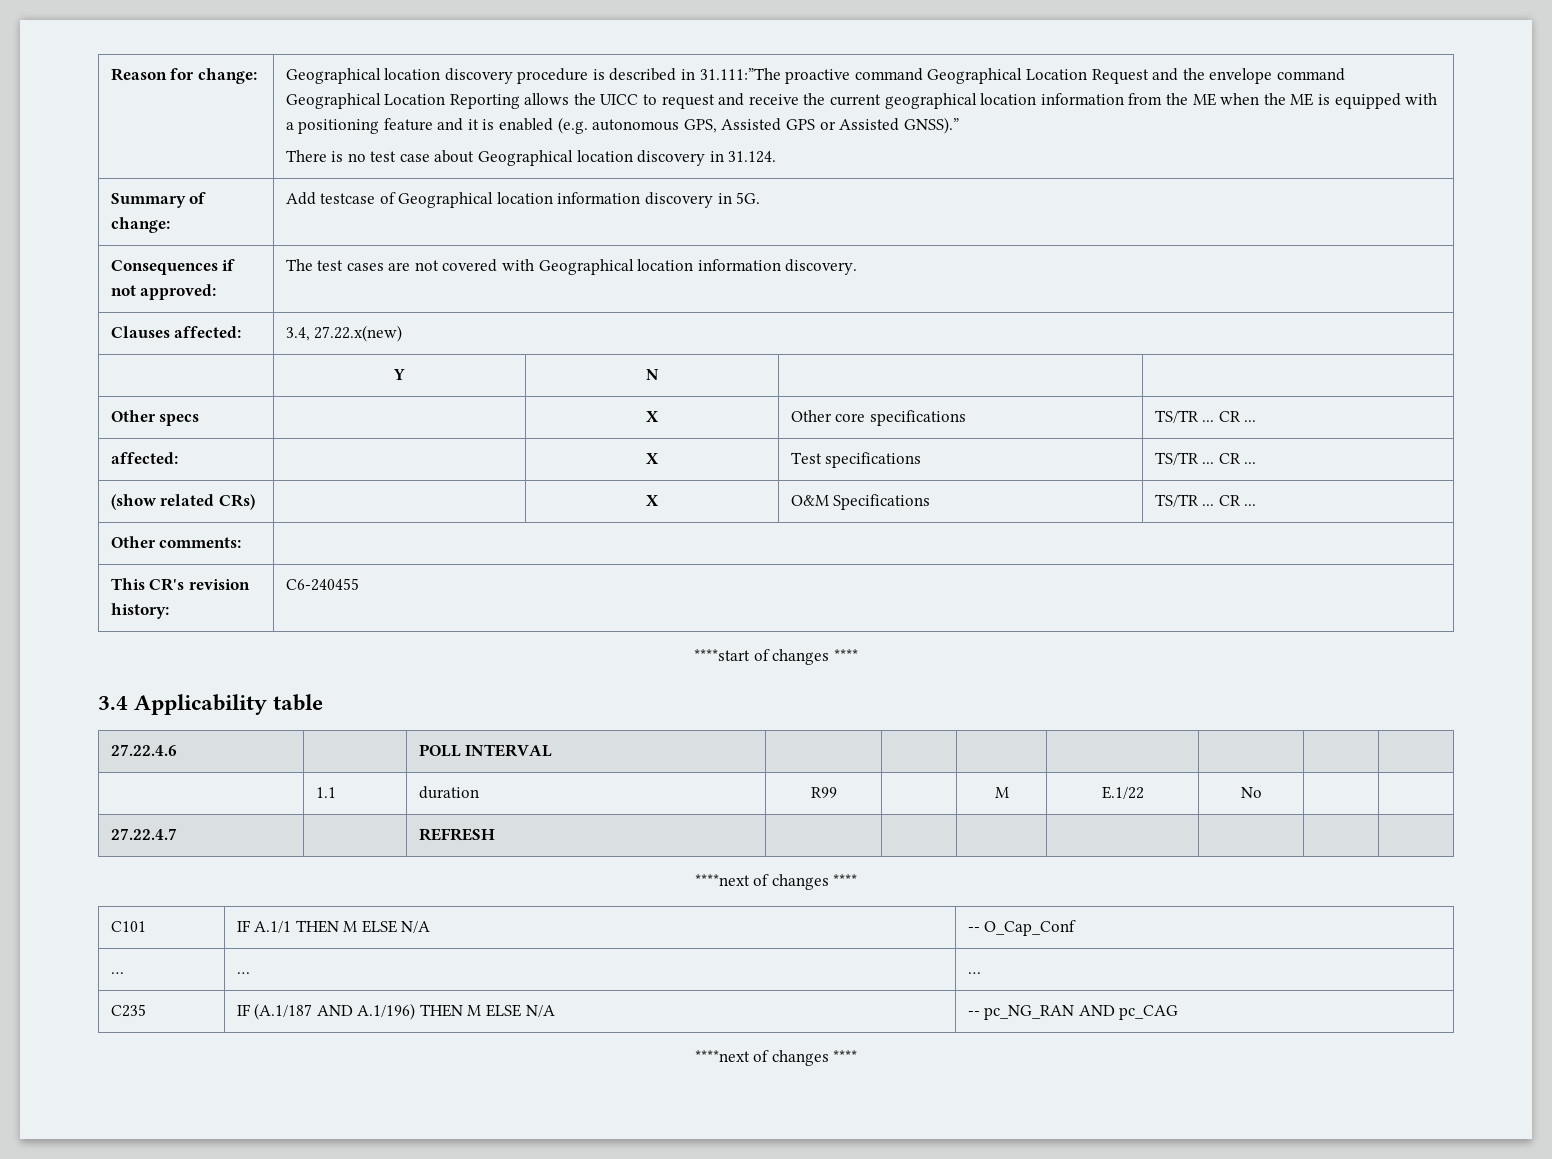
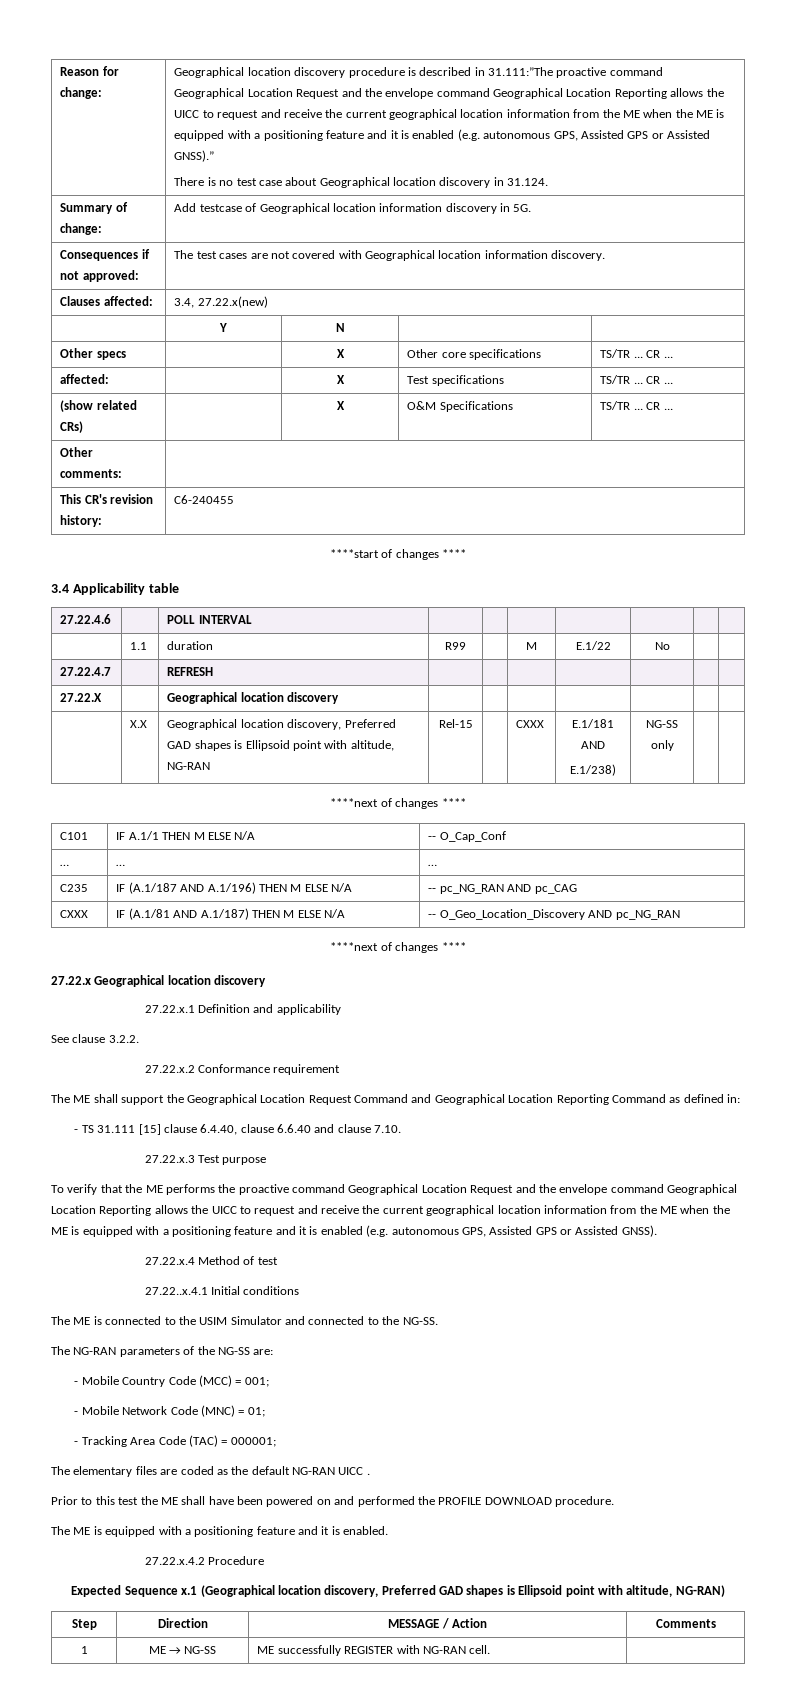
+ 27.22.X | | Geographical location discovery | | | | | | |
+ | X.X | Geographical location discovery, Preferred GAD shapes is Ellipsoid point with altitude, NG-RAN | Rel-15 | | CXXX | E.1/181 AND
+ E.1/238) | NG-SS only | |
  C235 | IF (A.1/187 AND A.1/196) THEN M ELSE N/A | -- pc_NG_RAN AND pc_CAG
+ CXXX | IF (A.1/81 AND A.1/187) THEN M ELSE N/A | -- O_Geo_Location_Discovery AND pc_NG_RAN
  ****next of changes ****
+ 27.22.x Geographical location discovery
+ 27.22.x.1 Definition and applicability
+ See clause 3.2.2.
+ 27.22.x.2 Conformance requirement
+ The ME shall support the Geographical Location Request Command and Geographical Location Reporting Command as defined in:
+ - TS 31.111 [15] clause 6.4.40, clause 6.6.40 and clause 7.10.
+ 27.22.x.3 Test purpose
+ To verify that the ME performs the proactive command Geographical Location Request and the envelope command Geographical Location Reporting allows the UICC to request and receive the current geographical location information from the ME when the ME is equipped with a positioning feature and it is enabled (e.g. autonomous GPS, Assisted GPS or Assisted GNSS).
+ 27.22.x.4 Method of test
+ 27.22..x.4.1 Initial conditions
+ The ME is connected to the USIM Simulator and connected to the NG-SS.
+ The NG-RAN parameters of the NG-SS are:
+ - Mobile Country Code (MCC) = 001;
+ - Mobile Network Code (MNC) = 01;
+ - Tracking Area Code (TAC) = 000001;
+ The elementary files are coded as the default NG-RAN UICC .
+ Prior to this test the ME shall have been powered on and performed the PROFILE DOWNLOAD procedure.
+ The ME is equipped with a positioning feature and it is enabled.
+ 27.22.x.4.2 Procedure
+ Expected Sequence x.1 (Geographical location discovery, Preferred GAD shapes is Ellipsoid point with altitude, NG-RAN)
+ Step | Direction | MESSAGE / Action | Comments
+ 1 | ME → NG-SS | ME successfully REGISTER with NG-RAN cell. |

